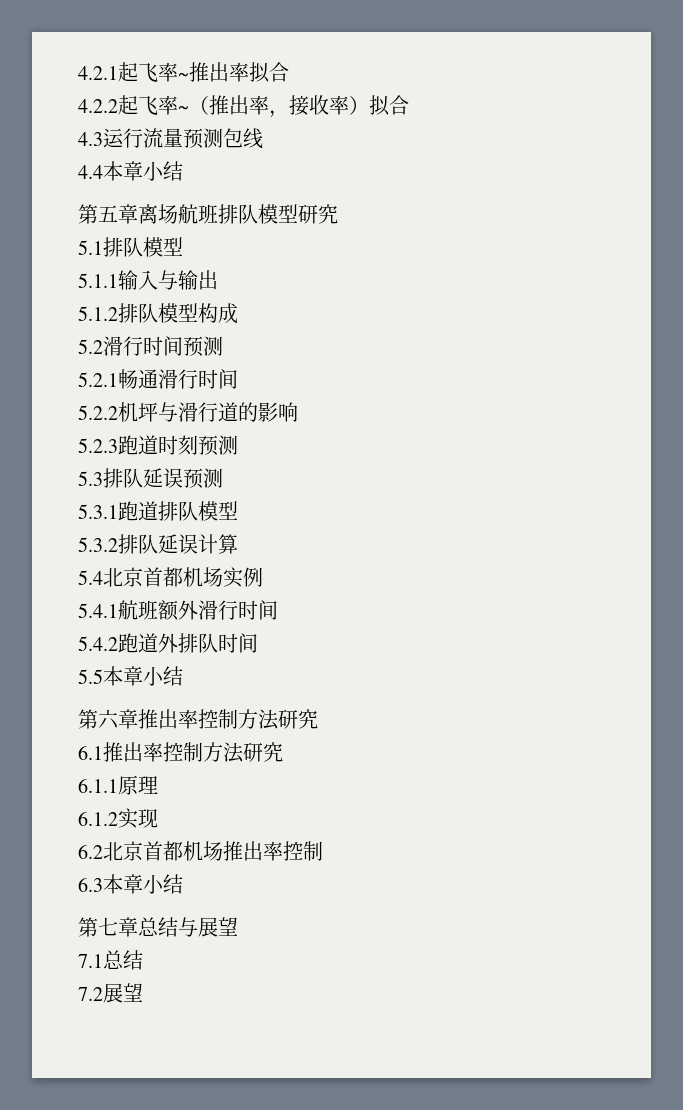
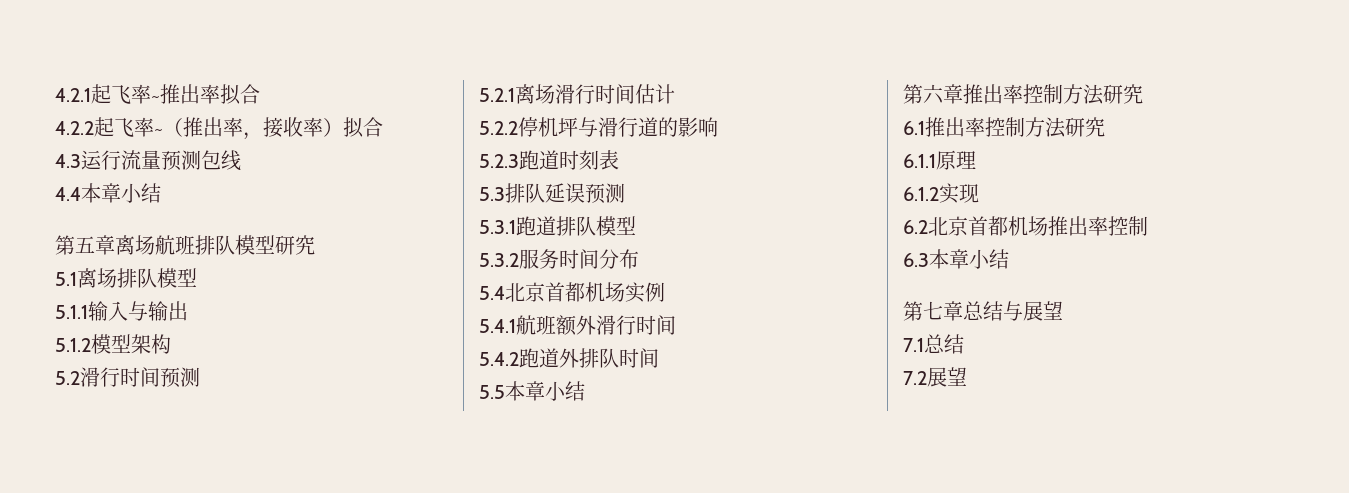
- 5.1排队模型
+ 5.1离场排队模型
- 5.1.2排队模型构成
+ 5.1.2模型架构
- 5.2.1畅通滑行时间
+ 5.2.1离场滑行时间估计
- 5.2.2机坪与滑行道的影响
+ 5.2.2停机坪与滑行道的影响
- 5.2.3跑道时刻预测
+ 5.2.3跑道时刻表
- 5.3.2排队延误计算
+ 5.3.2服务时间分布

